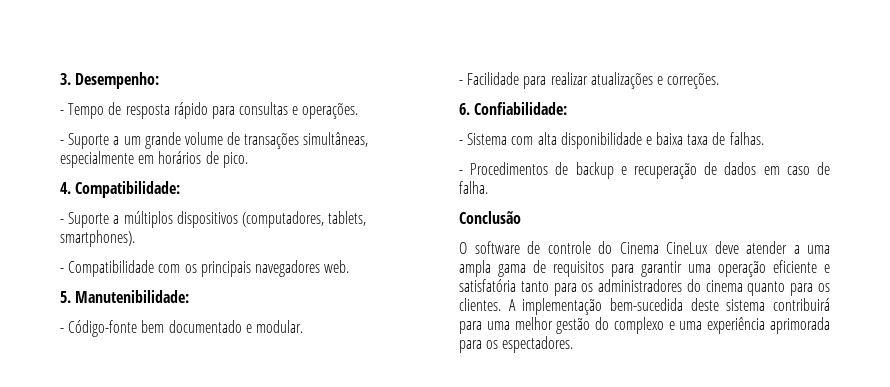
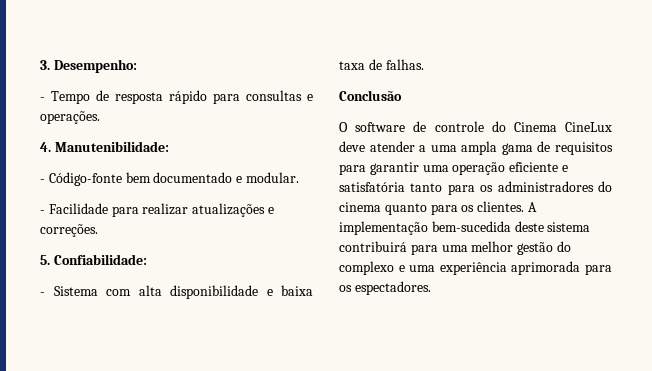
- - Suporte a um grande volume de transações simultâneas, especialmente em horários de pico.
- 4. Compatibilidade:
- - Suporte a múltiplos dispositivos (computadores, tablets, smartphones).
- - Compatibilidade com os principais navegadores web.
- 5. Manutenibilidade:
+ 4. Manutenibilidade:
- 6. Confiabilidade:
+ 5. Confiabilidade:
- - Procedimentos de backup e recuperação de dados em caso de falha.

